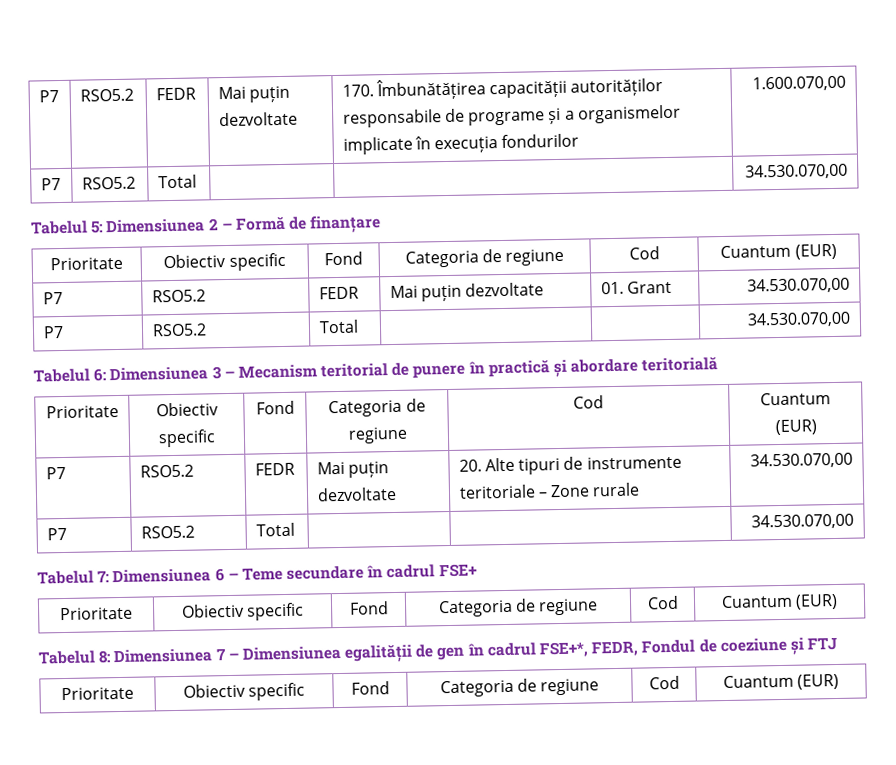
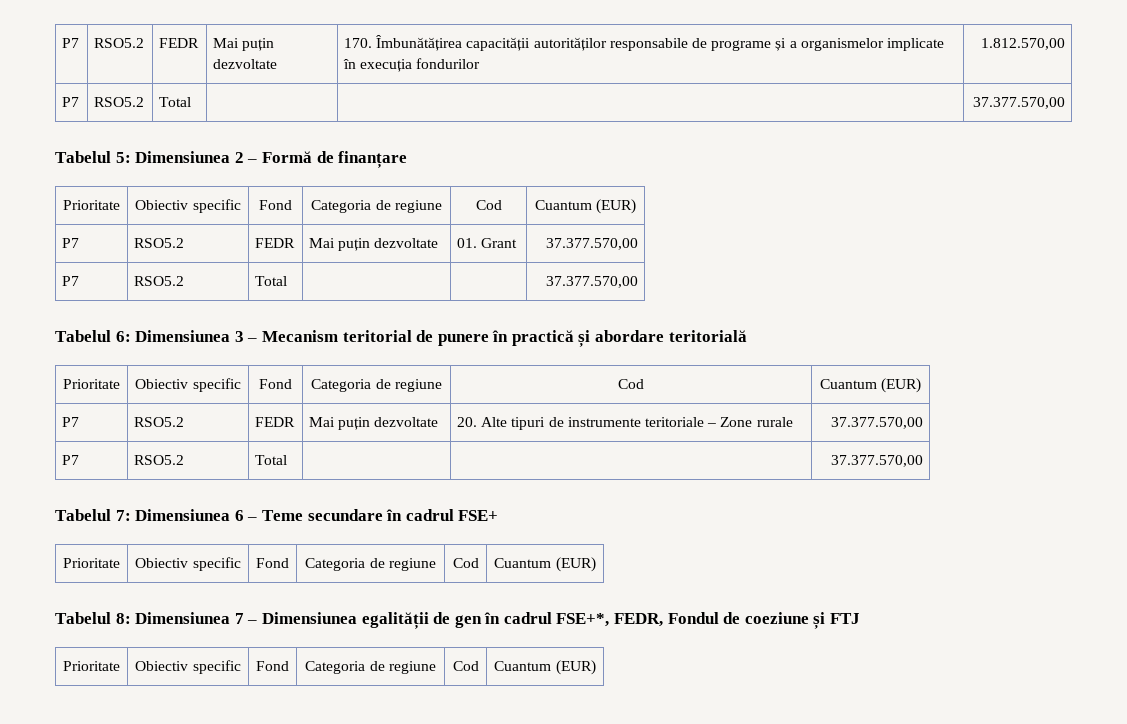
- P7 | RSO5.2 | FEDR | Mai puțin dezvoltate | 170. Îmbunătățirea capacității autorităților responsabile de programe și a organismelor implicate în execuția fondurilor | 1.600.070,00
- P7 | RSO5.2 | Total | | | 34.530.070,00
+ P7 | RSO5.2 | FEDR | Mai puțin dezvoltate | 170. Îmbunătățirea capacității autorităților responsabile de programe și a organismelor implicate în execuția fondurilor | 1.812.570,00
+ P7 | RSO5.2 | Total | | | 37.377.570,00
- P7 | RSO5.2 | FEDR | Mai puțin dezvoltate | 01. Grant | 34.530.070,00
- P7 | RSO5.2 | Total | | | 34.530.070,00
+ P7 | RSO5.2 | FEDR | Mai puțin dezvoltate | 01. Grant | 37.377.570,00
+ P7 | RSO5.2 | Total | | | 37.377.570,00
- P7 | RSO5.2 | FEDR | Mai puțin dezvoltate | 20. Alte tipuri de instrumente teritoriale – Zone rurale | 34.530.070,00
- P7 | RSO5.2 | Total | | | 34.530.070,00
+ P7 | RSO5.2 | FEDR | Mai puțin dezvoltate | 20. Alte tipuri de instrumente teritoriale – Zone rurale | 37.377.570,00
+ P7 | RSO5.2 | Total | | | 37.377.570,00

